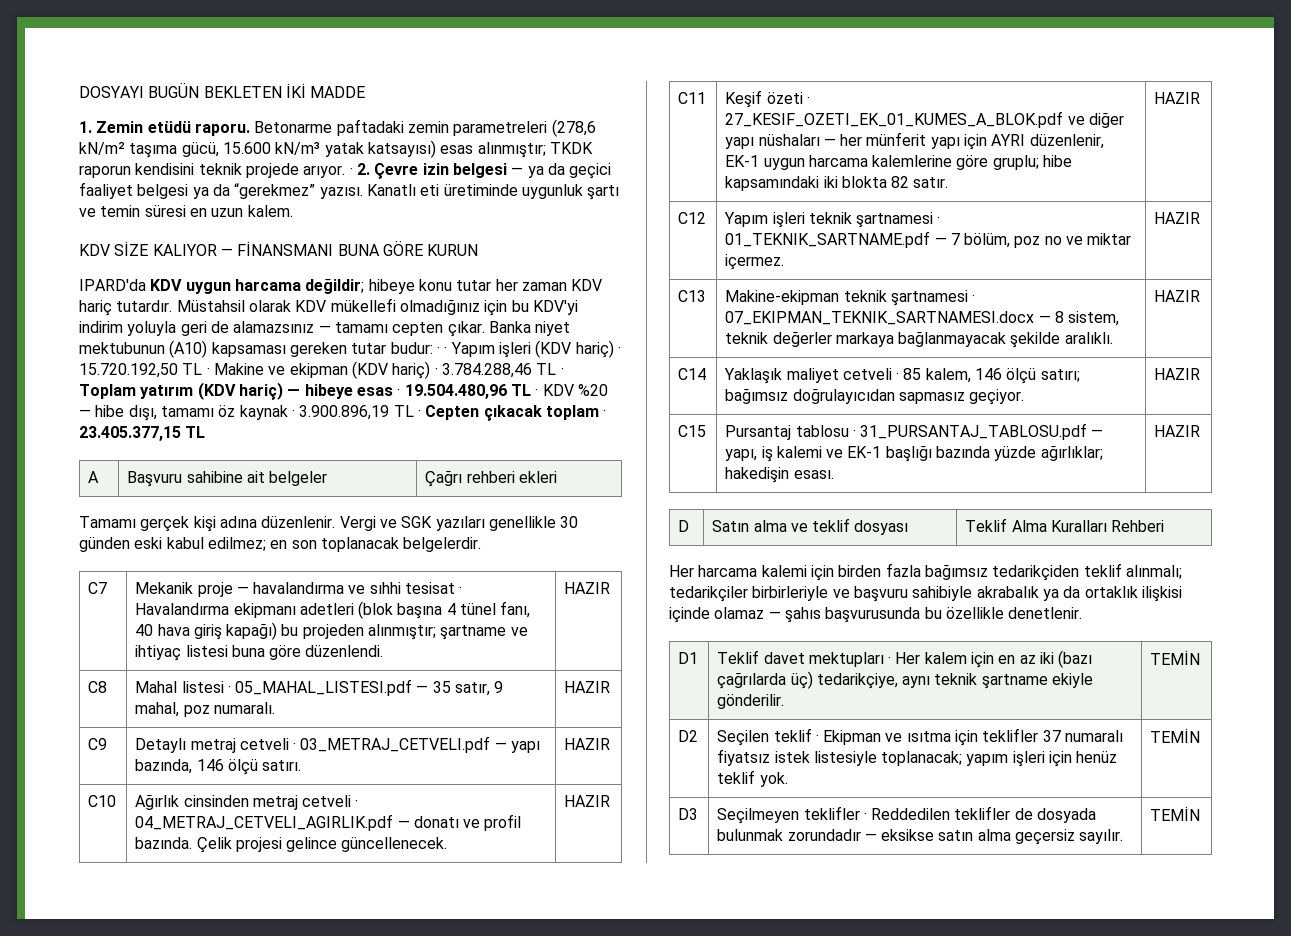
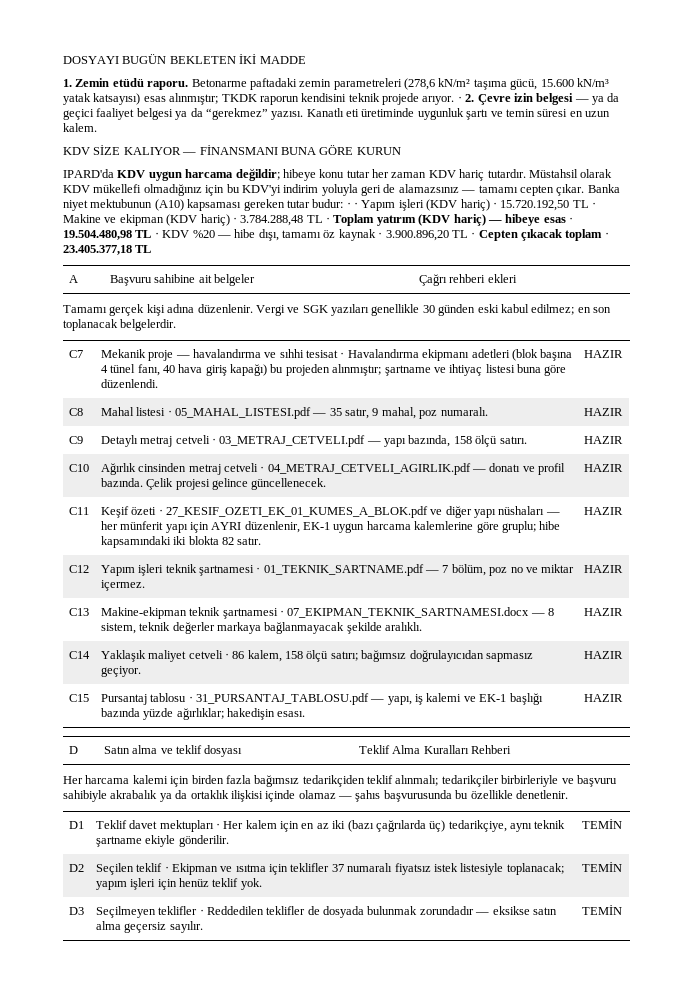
- Banka niyet mektubunun (A10) kapsaması gereken tutar budur: · · Yapım işleri (KDV hariç) · 15.720.192,50 TL · Makine ve ekipman (KDV hariç) · 3.784.288,46 TL · Toplam yatırım (KDV hariç) — hibeye esas · 19.504.480,96 TL · KDV %20 — hibe dışı, tamamı öz kaynak · 3.900.896,19 TL · Cepten çıkacak toplam · 23.405.377,15 TL
+ Banka niyet mektubunun (A10) kapsaması gereken tutar budur: · · Yapım işleri (KDV hariç) · 15.720.192,50 TL · Makine ve ekipman (KDV hariç) · 3.784.288,48 TL · Toplam yatırım (KDV hariç) — hibeye esas · 19.504.480,98 TL · KDV %20 — hibe dışı, tamamı öz kaynak · 3.900.896,20 TL · Cepten çıkacak toplam · 23.405.377,18 TL
- C9 | Detaylı metraj cetveli · 03_METRAJ_CETVELI.pdf — yapı bazında, 146 ölçü satırı. | HAZIR
+ C9 | Detaylı metraj cetveli · 03_METRAJ_CETVELI.pdf — yapı bazında, 158 ölçü satırı. | HAZIR
- C14 | Yaklaşık maliyet cetveli · 85 kalem, 146 ölçü satırı; bağımsız doğrulayıcıdan sapmasız geçiyor. | HAZIR
+ C14 | Yaklaşık maliyet cetveli · 86 kalem, 158 ölçü satırı; bağımsız doğrulayıcıdan sapmasız geçiyor. | HAZIR

